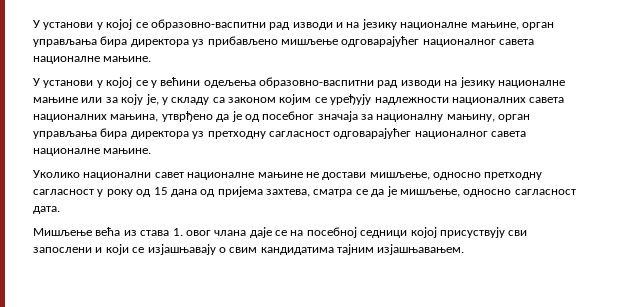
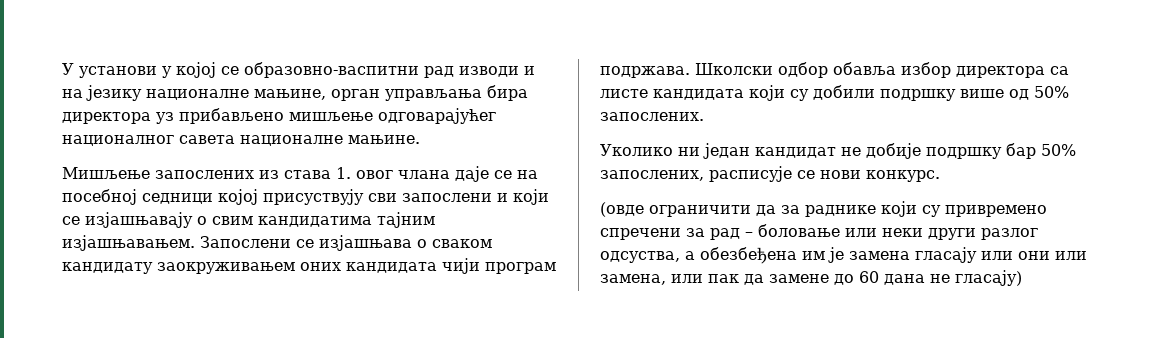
- У установи у којој се у већини одељења образовно-васпитни рад изводи на језику националне мањине или за коју је, у складу са законом којим се уређују надлежности националних савета националних мањина, утврђено да је од посебног значаја за националну мањину, орган управљања бира директора уз претходну сагласност одговарајућег националног савета националне мањине.
- Уколико национални савет националне мањине не достави мишљење, односно претходну сагласност у року од 15 дана од пријема захтева, сматра се да је мишљење, односно сагласност дата.
- Мишљење већа из става 1. овог члана даје се на посебној седници којој присуствују сви запослени и који се изјашњавају о свим кандидатима тајним изјашњавањем.
+ Мишљење запослених из става 1. овог члана даје се на посебној седници којој присуствују сви запослени и који се изјашњавају о свим кандидатима тајним изјашњавањем.
+ Запослени се изјашњава о сваком кандидату заокруживањем оних кандидата чији програм подржава. Школски одбор обавља избор директора са листе кандидата који су добили подршку више од 50% запослених.
+ Уколико ни један кандидат не добије подршку бар 50% запослених, расписује се нови конкурс.
+ (овде ограничити да за раднике који су привремено спречени за рад – боловање или неки други разлог одсуства, а обезбеђена им је замена гласају или они или замена, или пак да замене до 60 дана не гласају)

